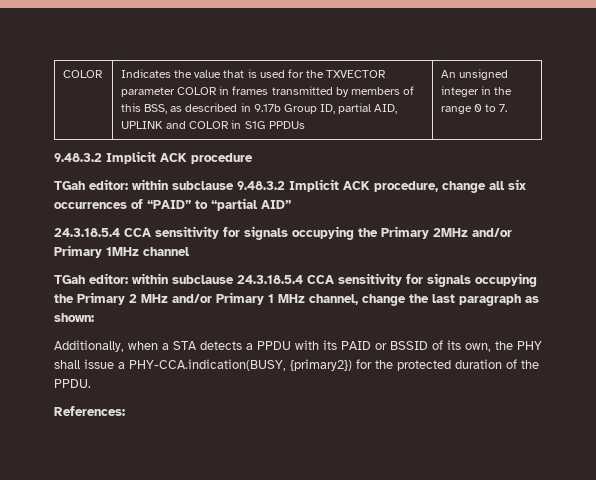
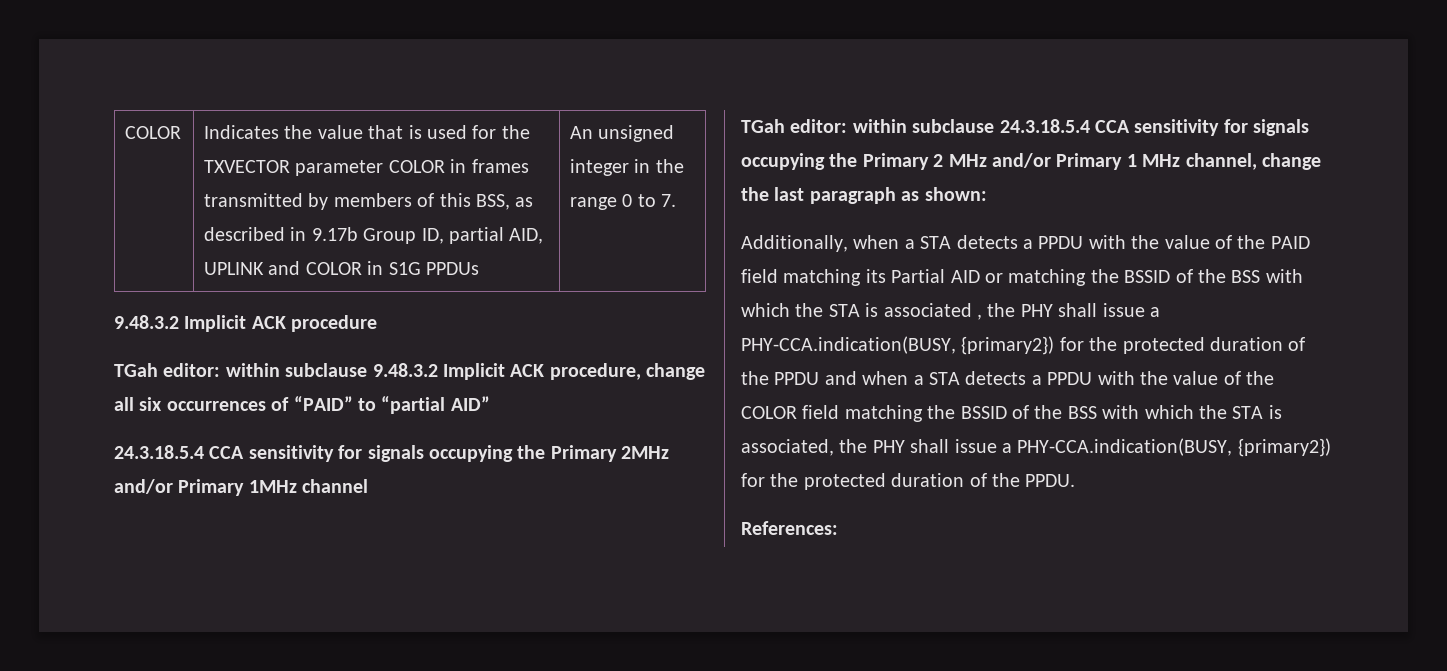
- Additionally, when a STA detects a PPDU with its PAID or BSSID of its own, the PHY shall issue a PHY-CCA.indication(BUSY, {primary2}) for the protected duration of the PPDU.
+ Additionally, when a STA detects a PPDU with the value of the PAID field matching its Partial AID or matching the BSSID of the BSS with which the STA is associated , the PHY shall issue a PHY-CCA.indication(BUSY, {primary2}) for the protected duration of the PPDU and when a STA detects a PPDU with the value of the COLOR field matching the BSSID of the BSS with which the STA is associated, the PHY shall issue a PHY-CCA.indication(BUSY, {primary2}) for the protected duration of the PPDU.

